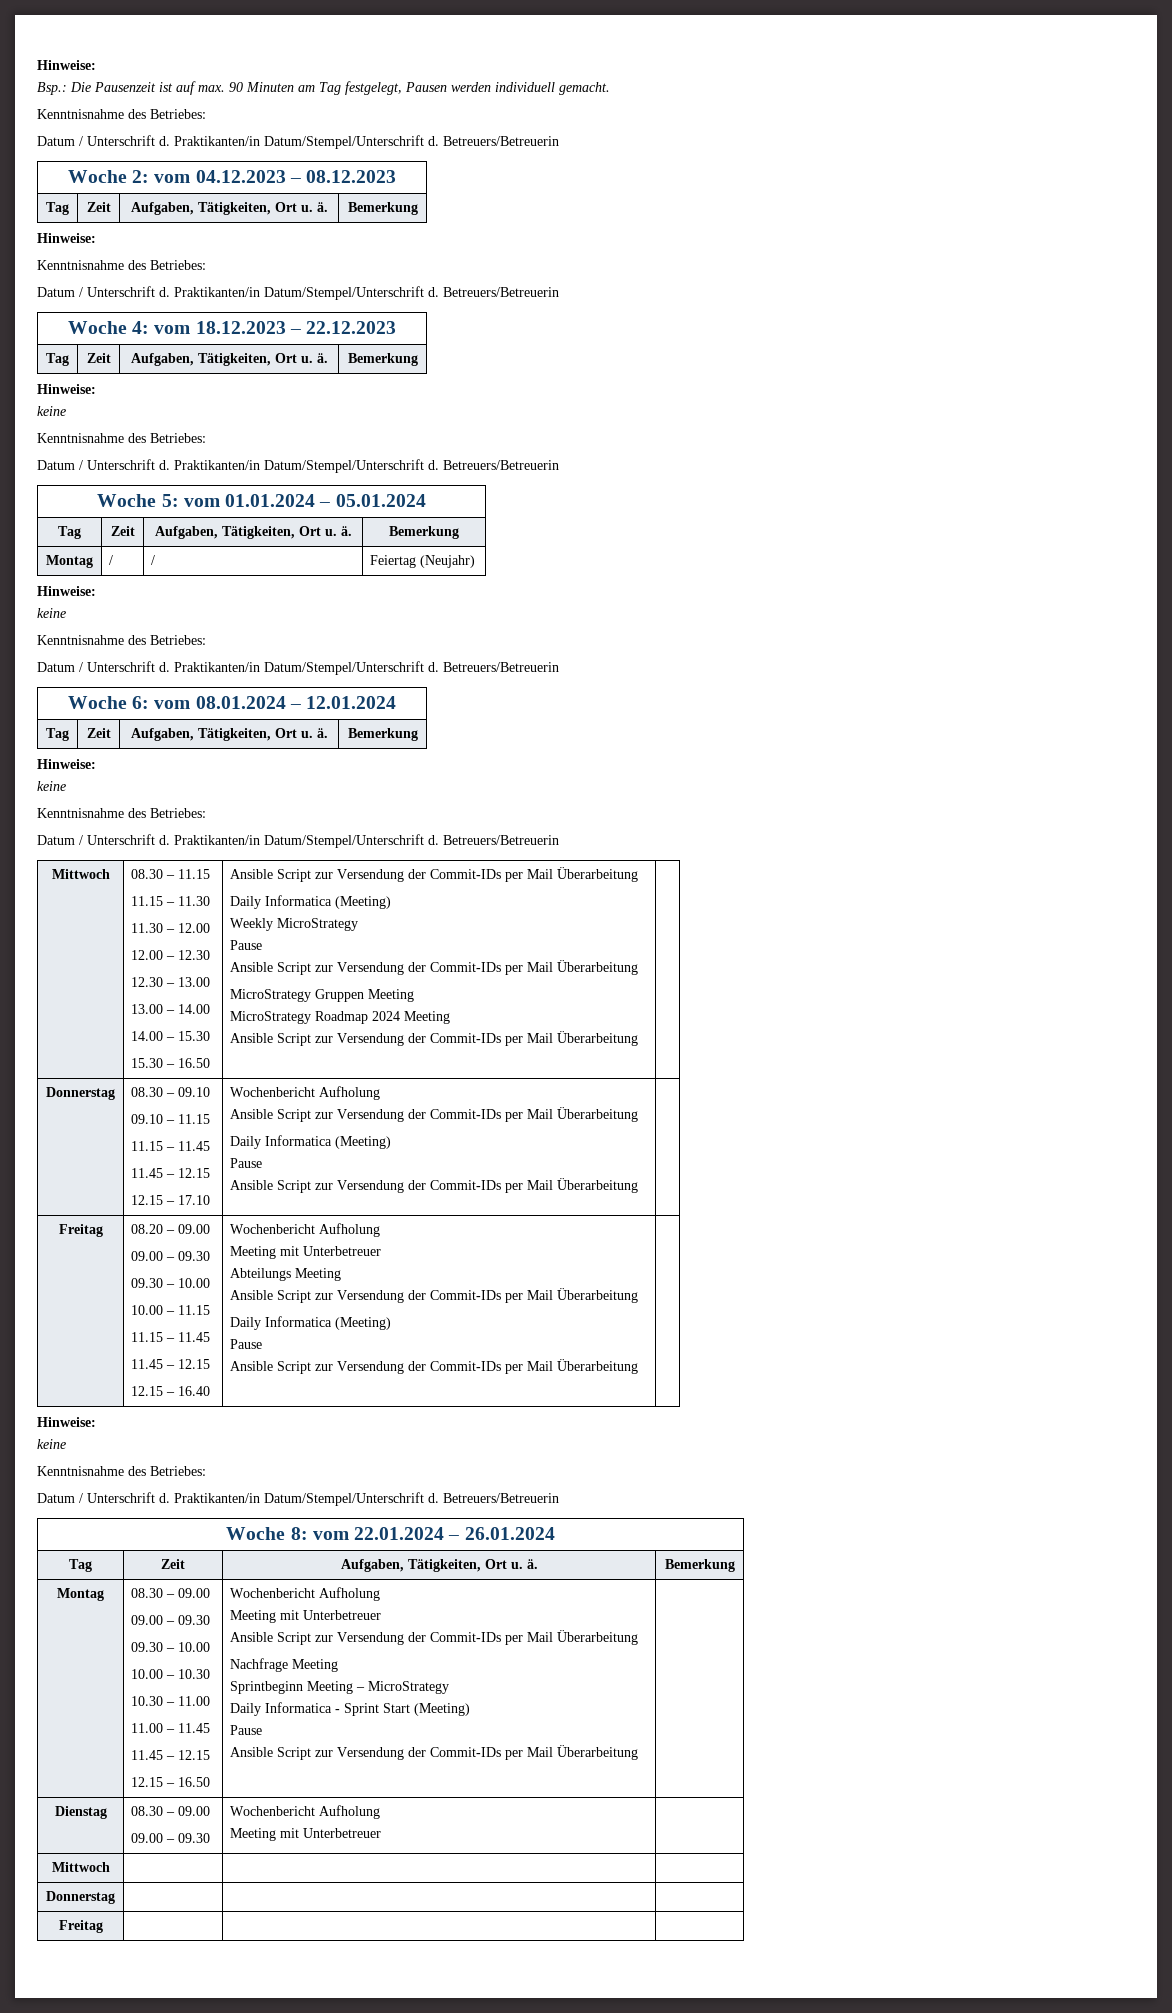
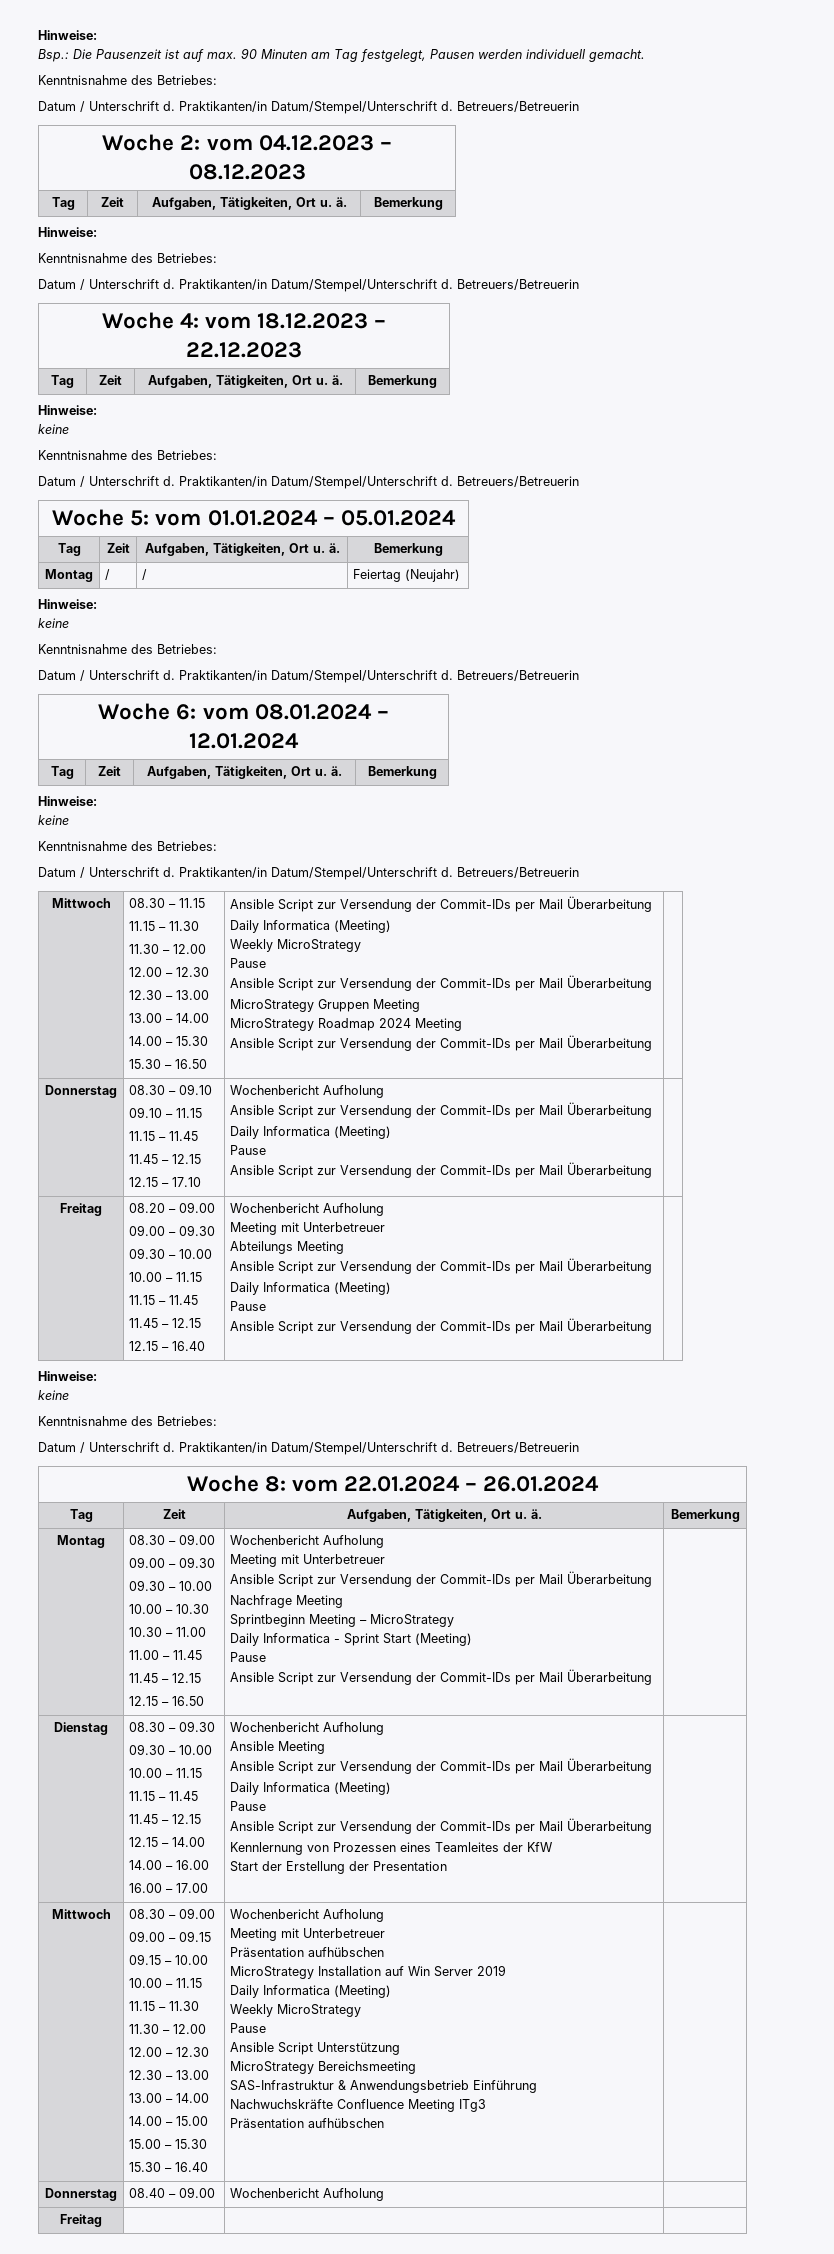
- Dienstag | 08.30 – 09.00
- 09.00 – 09.30 | Wochenbericht Aufholung
- Meeting mit Unterbetreuer |
- Mittwoch | | |
- Donnerstag | | |
+ Dienstag | 08.30 – 09.30
+ 09.30 – 10.00
+ 10.00 – 11.15
+ 11.15 – 11.45
+ 11.45 – 12.15
+ 12.15 – 14.00
+ 14.00 – 16.00
+ 16.00 – 17.00 | Wochenbericht Aufholung
+ Ansible Meeting
+ Ansible Script zur Versendung der Commit-IDs per Mail Überarbeitung
+ Daily Informatica (Meeting)
+ Pause
+ Ansible Script zur Versendung der Commit-IDs per Mail Überarbeitung
+ Kennlernung von Prozessen eines Teamleites der KfW
+ Start der Erstellung der Presentation |
+ Mittwoch | 08.30 – 09.00
+ 09.00 – 09.15
+ 09.15 – 10.00
+ 10.00 – 11.15
+ 11.15 – 11.30
+ 11.30 – 12.00
+ 12.00 – 12.30
+ 12.30 – 13.00
+ 13.00 – 14.00
+ 14.00 – 15.00
+ 15.00 – 15.30
+ 15.30 – 16.40 | Wochenbericht Aufholung
+ Meeting mit Unterbetreuer
+ Präsentation aufhübschen
+ MicroStrategy Installation auf Win Server 2019
+ Daily Informatica (Meeting)
+ Weekly MicroStrategy
+ Pause
+ Ansible Script Unterstützung
+ MicroStrategy Bereichsmeeting
+ SAS-Infrastruktur & Anwendungsbetrieb Einführung
+ Nachwuchskräfte Confluence Meeting ITg3
+ Präsentation aufhübschen |
+ Donnerstag | 08.40 – 09.00 | Wochenbericht Aufholung |

